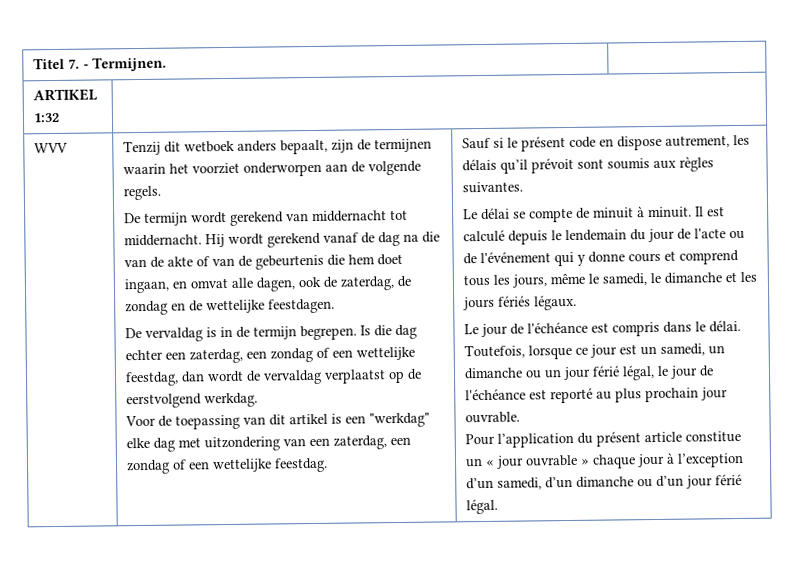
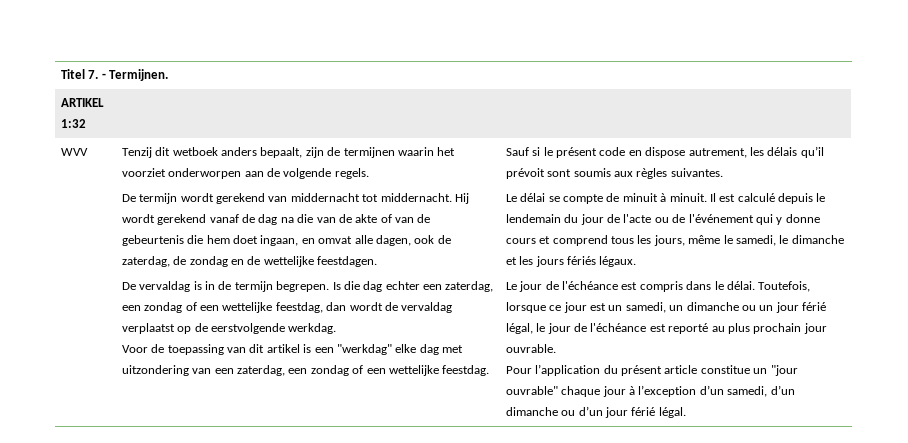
- Is die dag echter een zaterdag, een zondag of een wettelijke feestdag, dan wordt de vervaldag verplaatst op de eerstvolgend werkdag.
+ Is die dag echter een zaterdag, een zondag of een wettelijke feestdag, dan wordt de vervaldag verplaatst op de eerstvolgende werkdag.
- Pour l’application du présent article constitue un « jour ouvrable » chaque jour à l’exception d’un samedi, d’un dimanche ou d’un jour férié légal.
+ Pour l’application du présent article constitue un "jour ouvrable" chaque jour à l’exception d’un samedi, d’un dimanche ou d’un jour férié légal.

